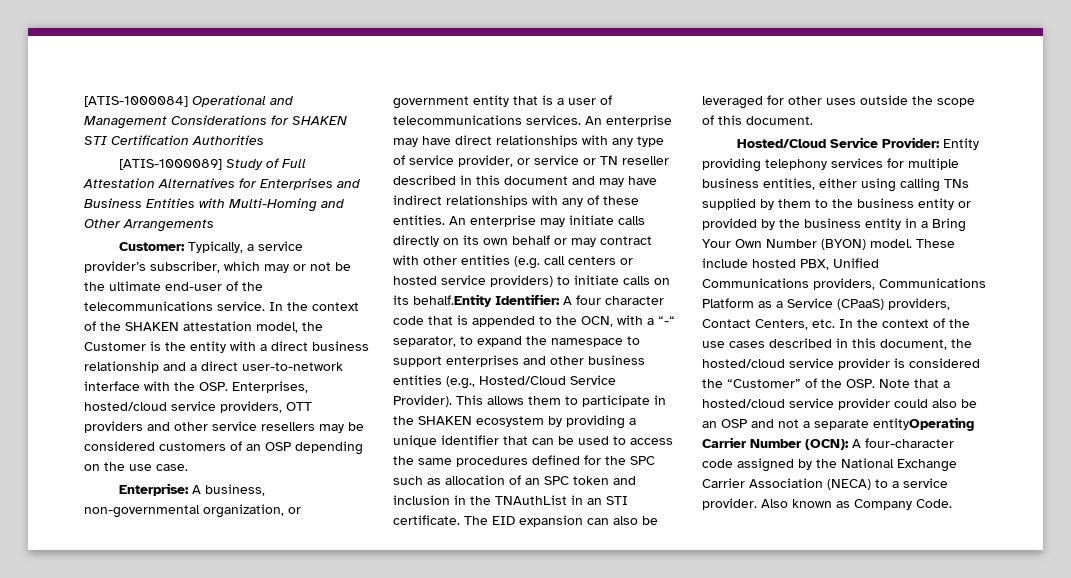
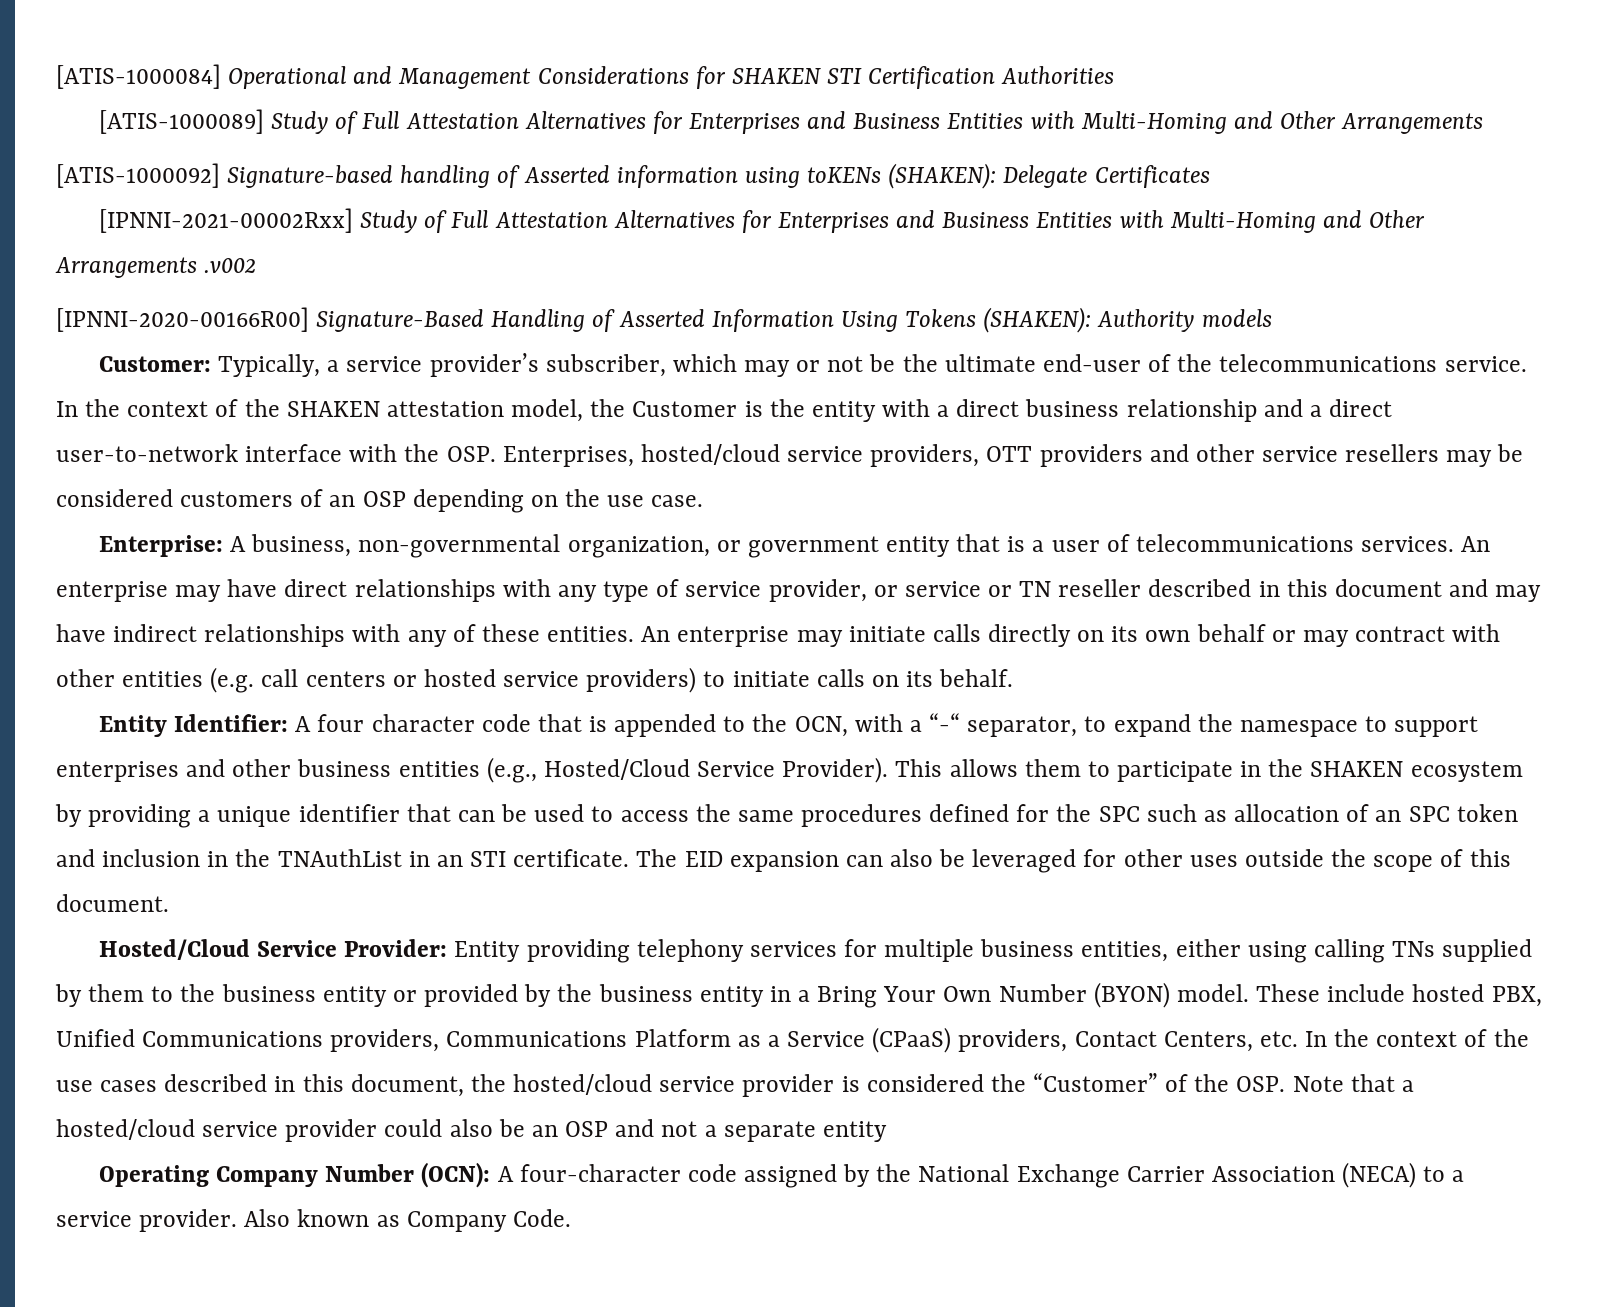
+ [ATIS-1000092] Signature-based handling of Asserted information using toKENs (SHAKEN): Delegate Certificates
+ [IPNNI-2021-00002Rxx] Study of Full Attestation Alternatives for Enterprises and Business Entities with Multi-Homing and Other Arrangements .v002
+ [IPNNI-2020-00166R00] Signature-Based Handling of Asserted Information Using Tokens (SHAKEN): Authority models
- An enterprise may initiate calls directly on its own behalf or may contract with other entities (e.g. call centers or hosted service providers) to initiate calls on its behalf.Entity Identifier: A four character code that is appended to the OCN, with a “-“ separator, to expand the namespace to support enterprises and other business entities (e.g., Hosted/Cloud Service Provider).
+ An enterprise may initiate calls directly on its own behalf or may contract with other entities (e.g. call centers or hosted service providers) to initiate calls on its behalf.
+ Entity Identifier: A four character code that is appended to the OCN, with a “-“ separator, to expand the namespace to support enterprises and other business entities (e.g., Hosted/Cloud Service Provider).
- These include hosted PBX, Unified Communications providers, Communications Platform as a Service (CPaaS) providers, Contact Centers, etc. In the context of the use cases described in this document, the hosted/cloud service provider is considered the “Customer” of the OSP. Note that a hosted/cloud service provider could also be an OSP and not a separate entityOperating Carrier Number (OCN):
+ These include hosted PBX, Unified Communications providers, Communications Platform as a Service (CPaaS) providers, Contact Centers, etc. In the context of the use cases described in this document, the hosted/cloud service provider is considered the “Customer” of the OSP. Note that a hosted/cloud service provider could also be an OSP and not a separate entity
+ Operating Company Number (OCN):

